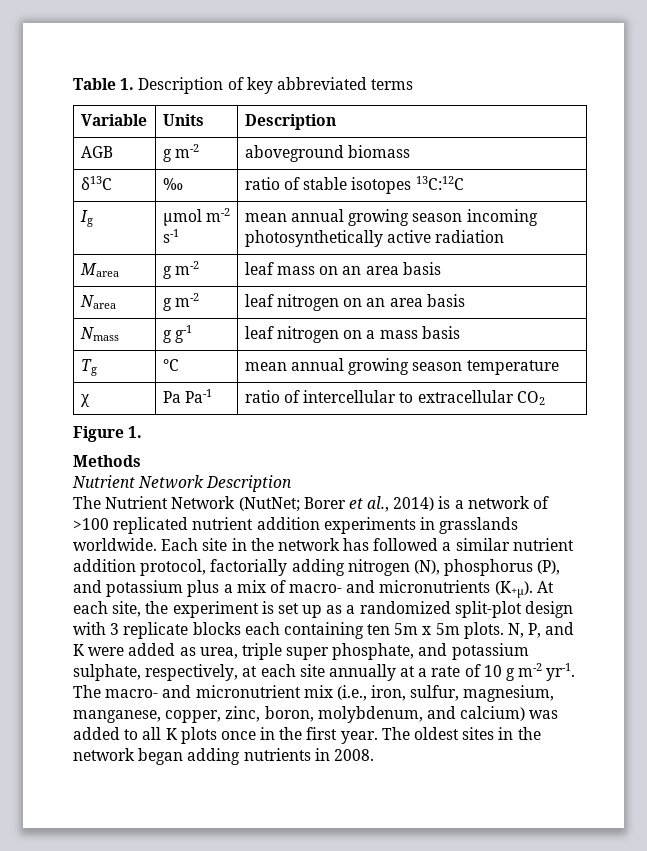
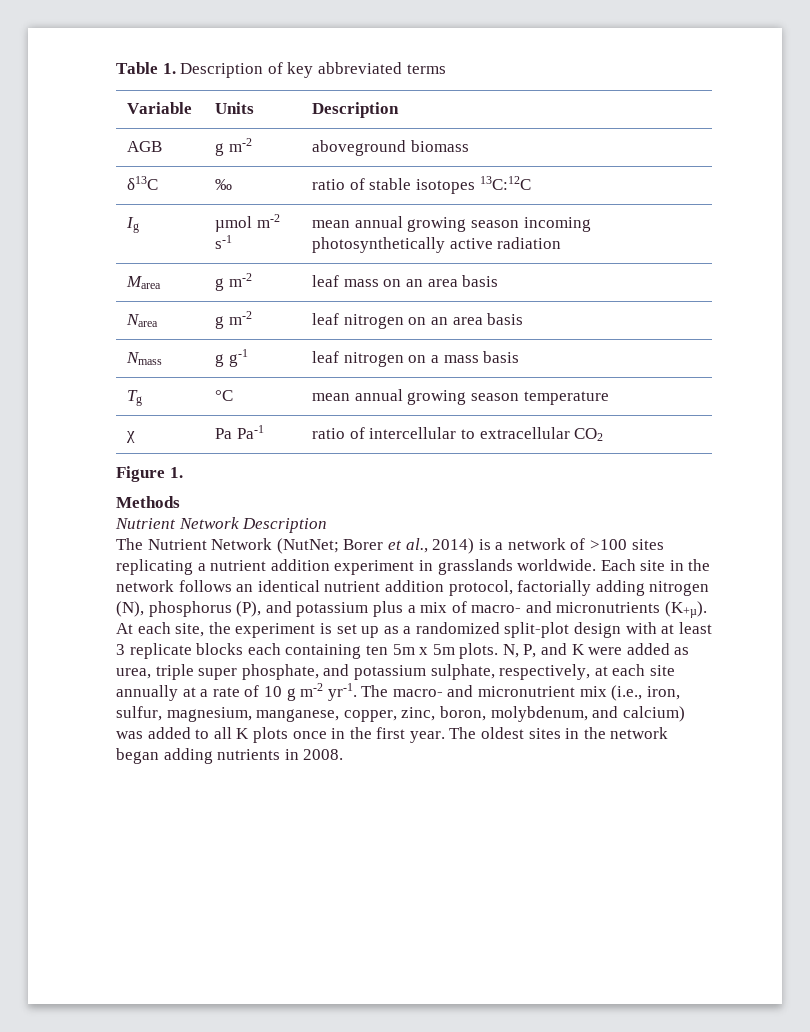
- The Nutrient Network (NutNet; Borer et al., 2014) is a network of >100 replicated nutrient addition experiments in grasslands worldwide.
+ The Nutrient Network (NutNet; Borer et al., 2014) is a network of >100 sites replicating a nutrient addition experiment in grasslands worldwide.
- Each site in the network has followed a similar nutrient addition protocol, factorially adding nitrogen (N), phosphorus (P), and potassium plus a mix of macro- and micronutrients (K+µ).
+ Each site in the network follows an identical nutrient addition protocol, factorially adding nitrogen (N), phosphorus (P), and potassium plus a mix of macro- and micronutrients (K+µ).
- At each site, the experiment is set up as a randomized split-plot design with 3 replicate blocks each containing ten 5m x 5m plots.
+ At each site, the experiment is set up as a randomized split-plot design with at least 3 replicate blocks each containing ten 5m x 5m plots.

